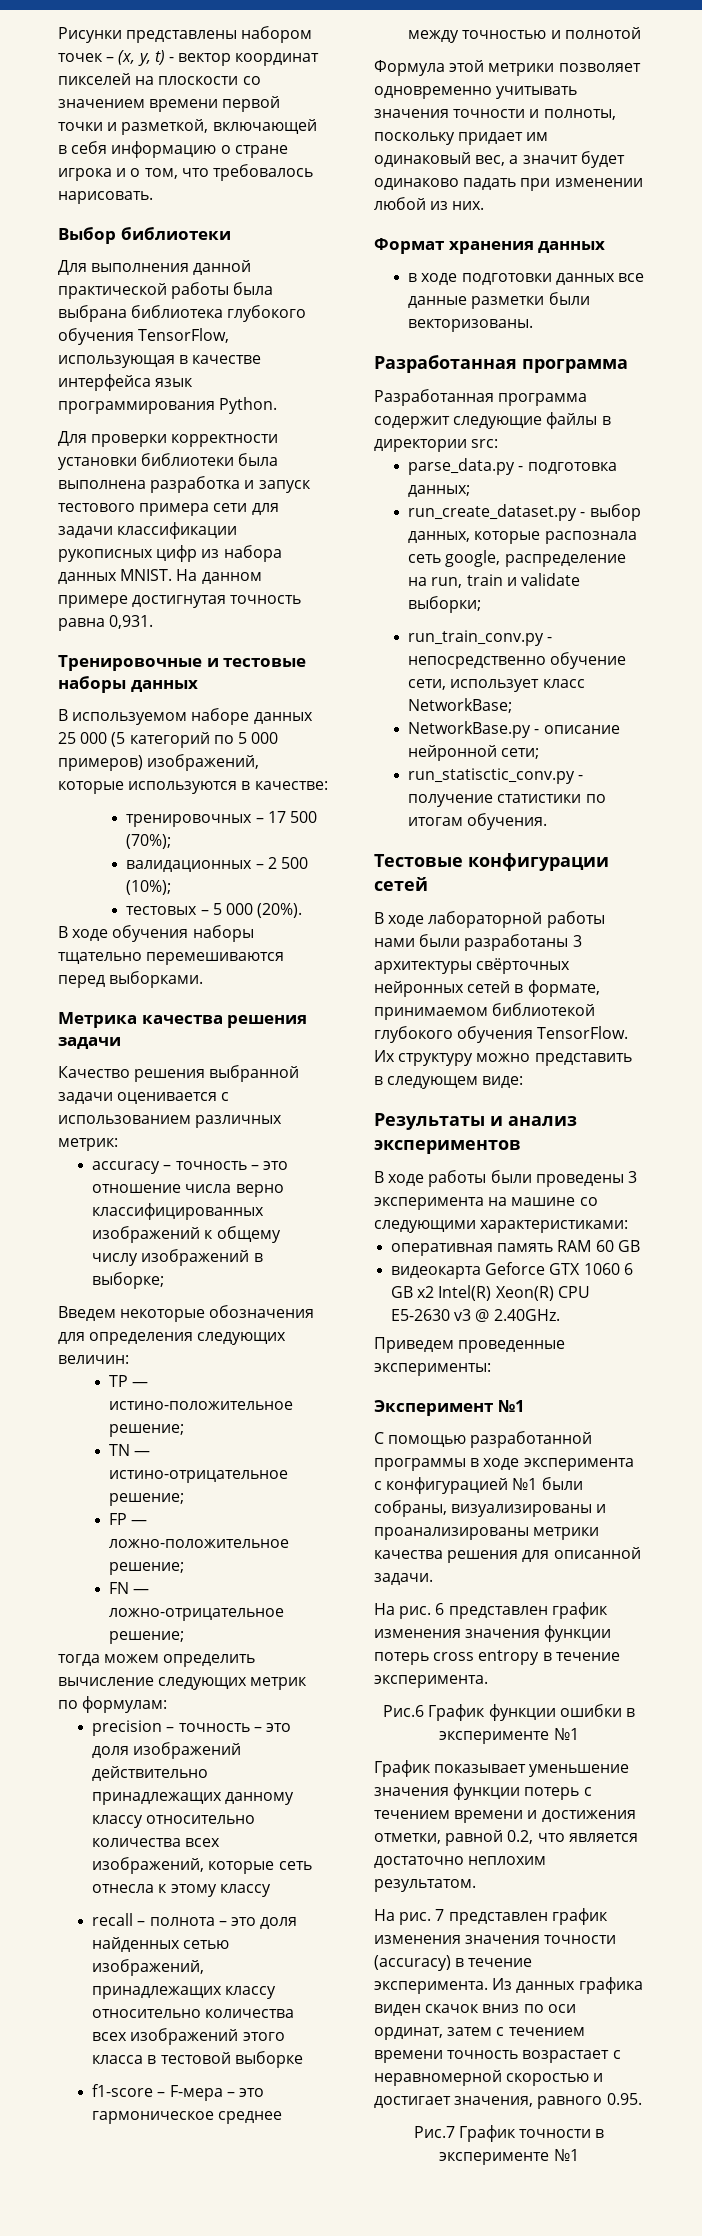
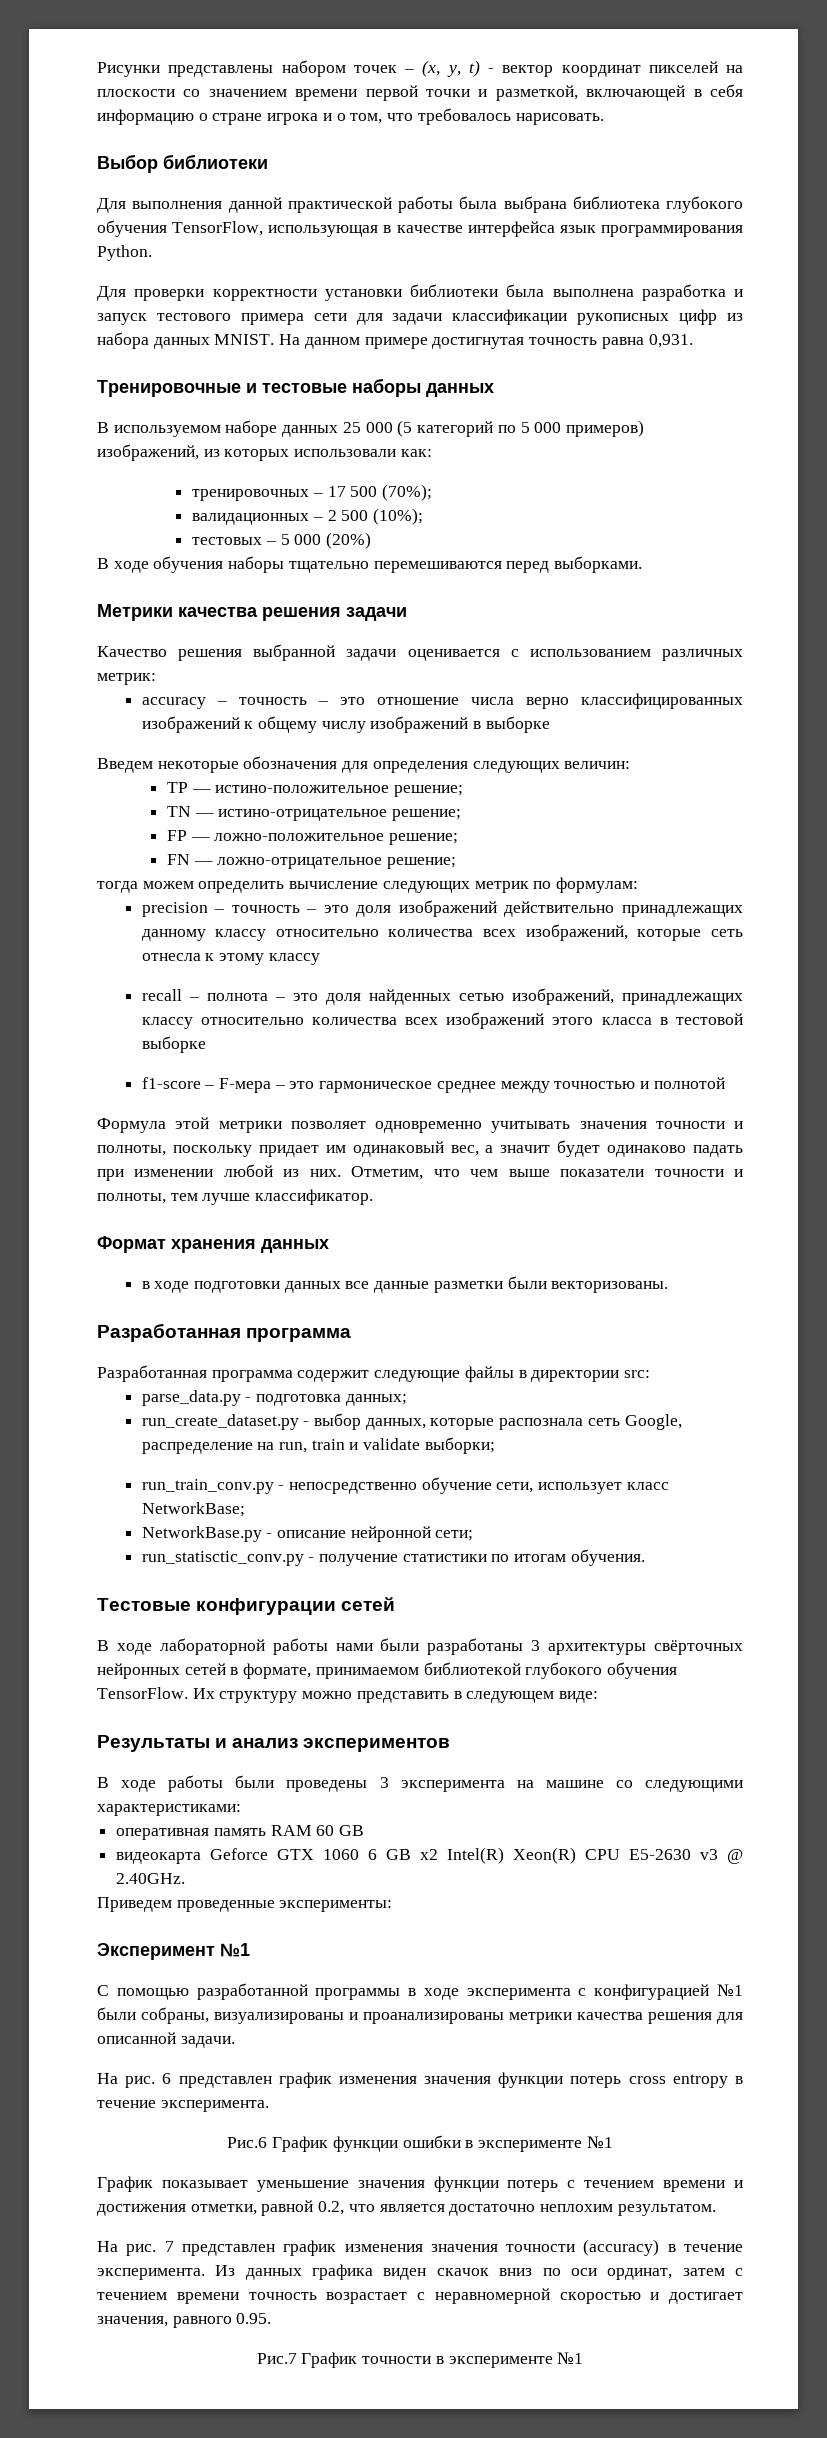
- В используемом наборе данных 25 000 (5 категорий по 5 000 примеров) изображений, которые используются в качестве:
+ В используемом наборе данных 25 000 (5 категорий по 5 000 примеров) изображений, из которых использовали как:
- тестовых – 5 000 (20%).
+ тестовых – 5 000 (20%)
- Метрика качества решения задачи
+ Метрики качества решения задачи
- accuracy – точность – это отношение числа верно классифицированных изображений к общему числу изображений в выборке;
+ accuracy – точность – это отношение числа верно классифицированных изображений к общему числу изображений в выборке
+ Отметим, что чем выше показатели точности и полноты, тем лучше классификатор.
- run_create_dataset.py - выбор данных, которые распознала сеть google, распределение на run, train и validate выборки;
+ run_create_dataset.py - выбор данных, которые распознала сеть Google, распределение на run, train и validate выборки;

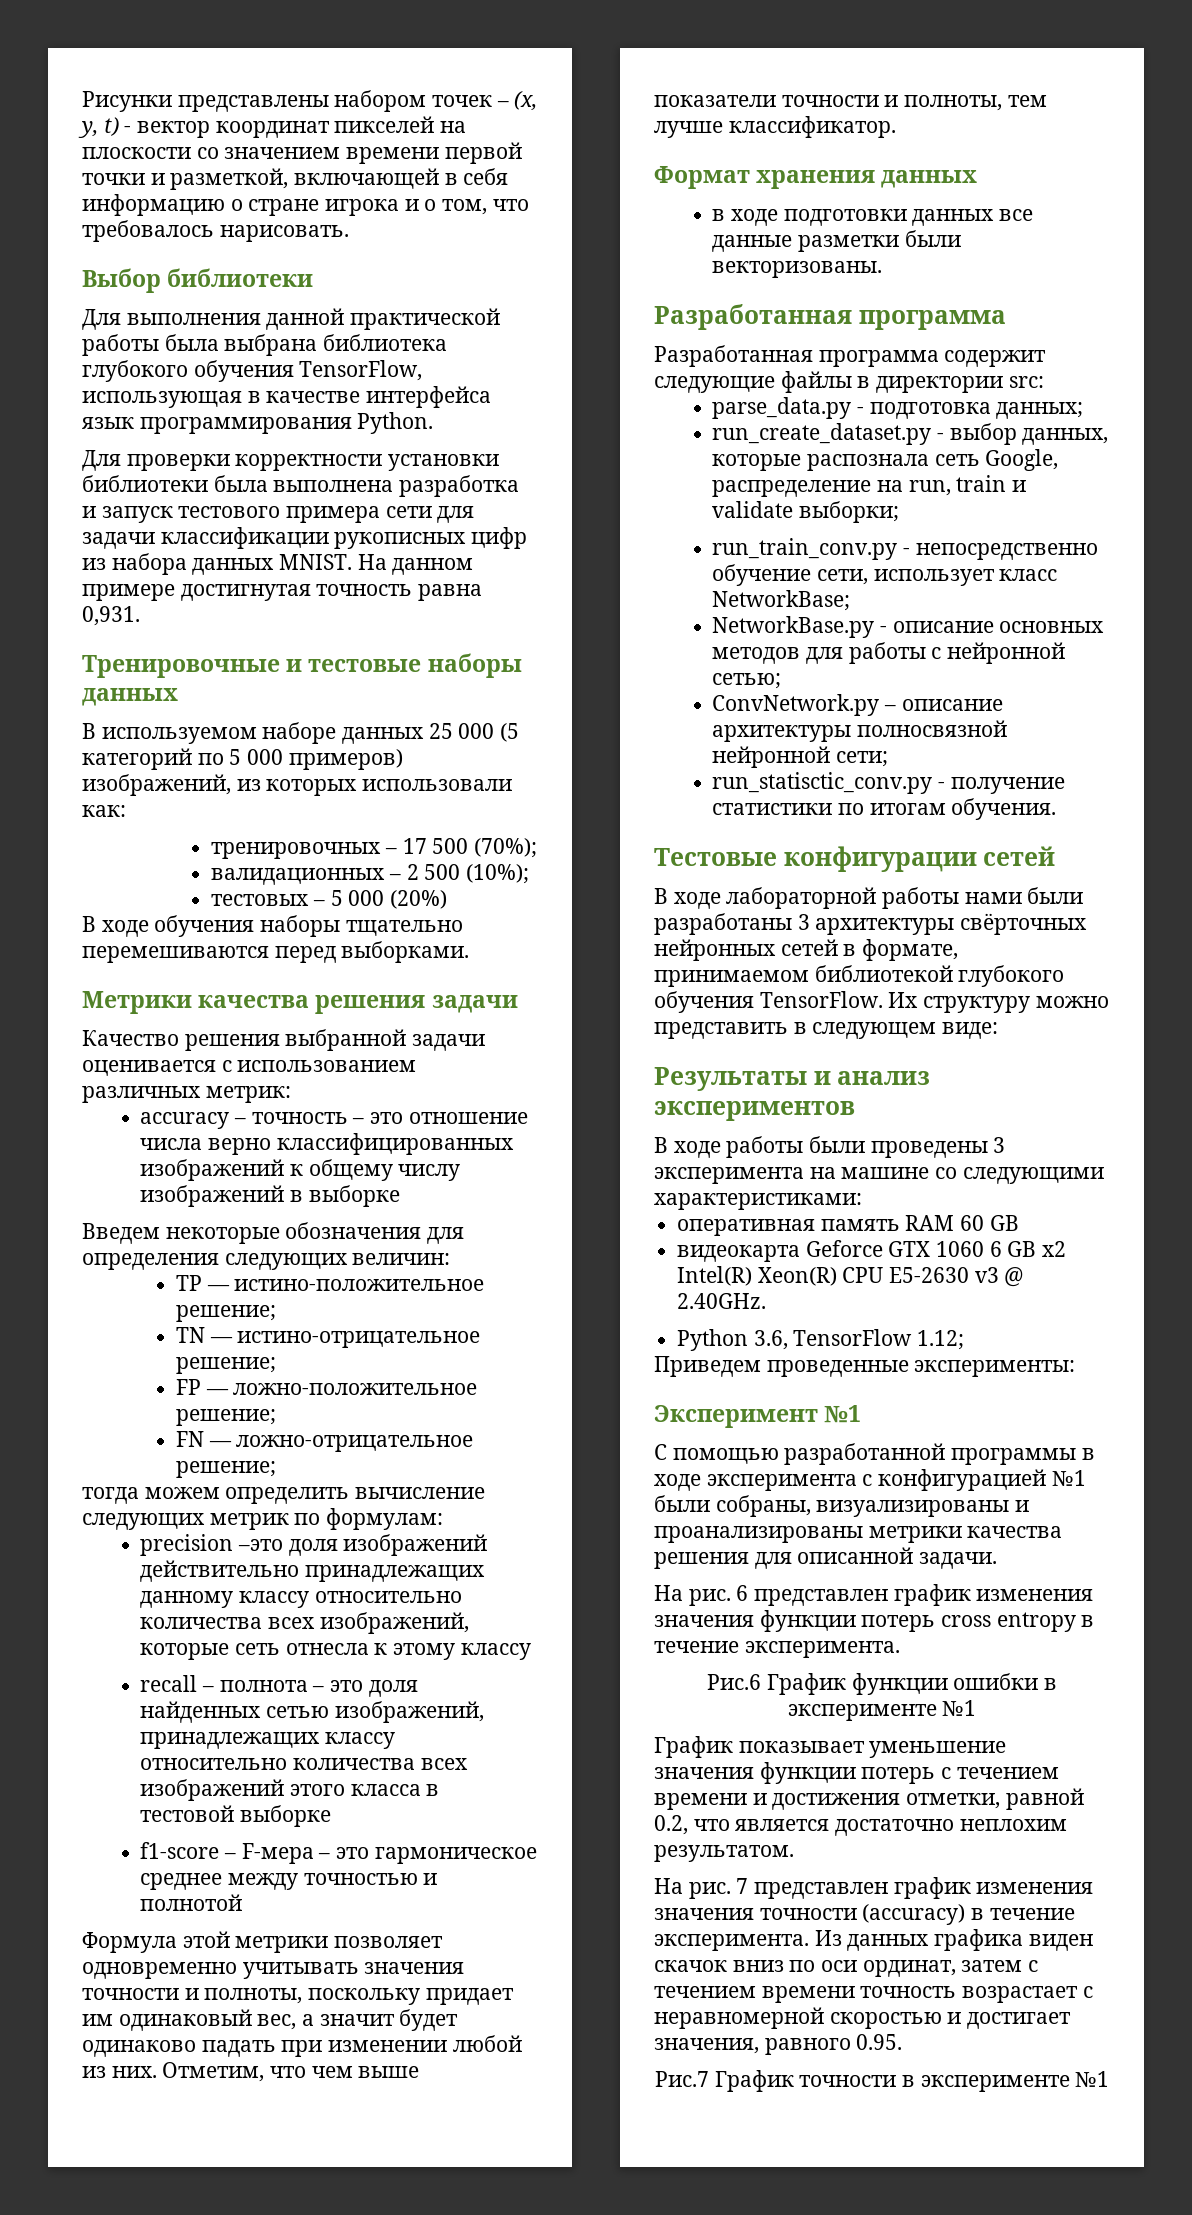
- precision – точность – это доля изображений действительно принадлежащих данному классу относительно количества всех изображений, которые сеть отнесла к этому классу
+ precision –это доля изображений действительно принадлежащих данному классу относительно количества всех изображений, которые сеть отнесла к этому классу
- NetworkBase.py - описание нейронной сети;
+ NetworkBase.py - описание основных методов для работы с нейронной сетью;
+ ConvNetwork.py – описание архитектуры полносвязной нейронной сети;
+ Python 3.6, TensorFlow 1.12;

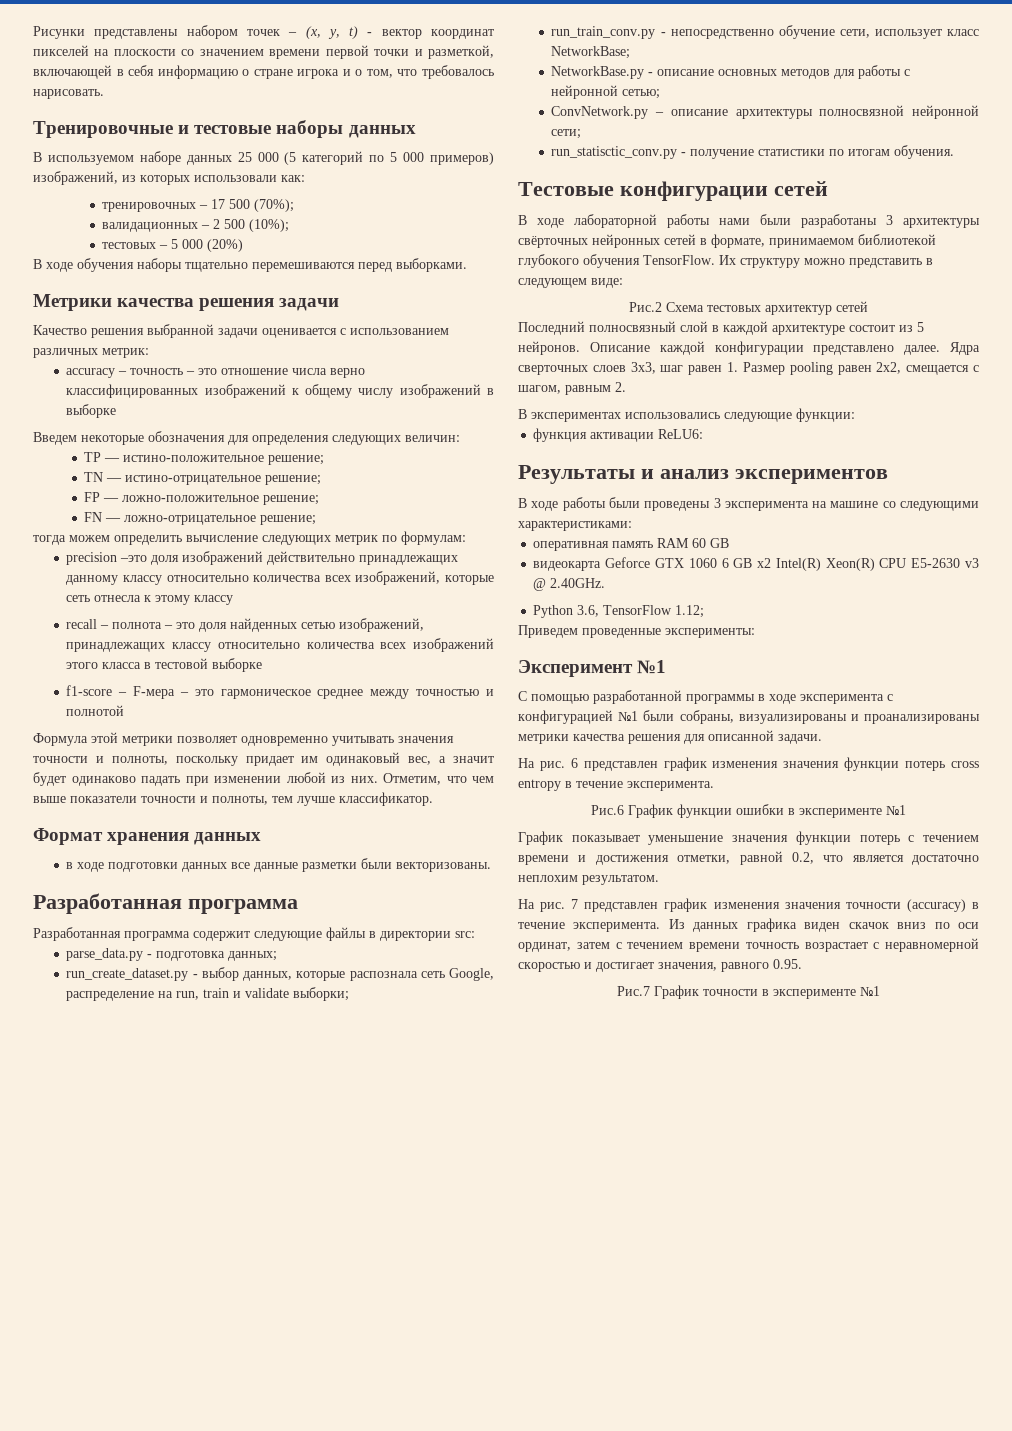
- Выбор библиотеки
- Для выполнения данной практической работы была выбрана библиотека глубокого обучения TensorFlow, использующая в качестве интерфейса язык программирования Python.
- Для проверки корректности установки библиотеки была выполнена разработка и запуск тестового примера сети для задачи классификации рукописных цифр из набора данных MNIST. На данном примере достигнутая точность равна 0,931.
+ Рис.2 Схема тестовых архитектур сетей
+ Последний полносвязный слой в каждой архитектуре состоит из 5 нейронов. Описание каждой конфигурации представлено далее. Ядра сверточных слоев 3x3, шаг равен 1. Размер pooling равен 2x2, смещается с шагом, равным 2.
+ В экспериментах использовались следующие функции:
+ функция активации ReLU6:

